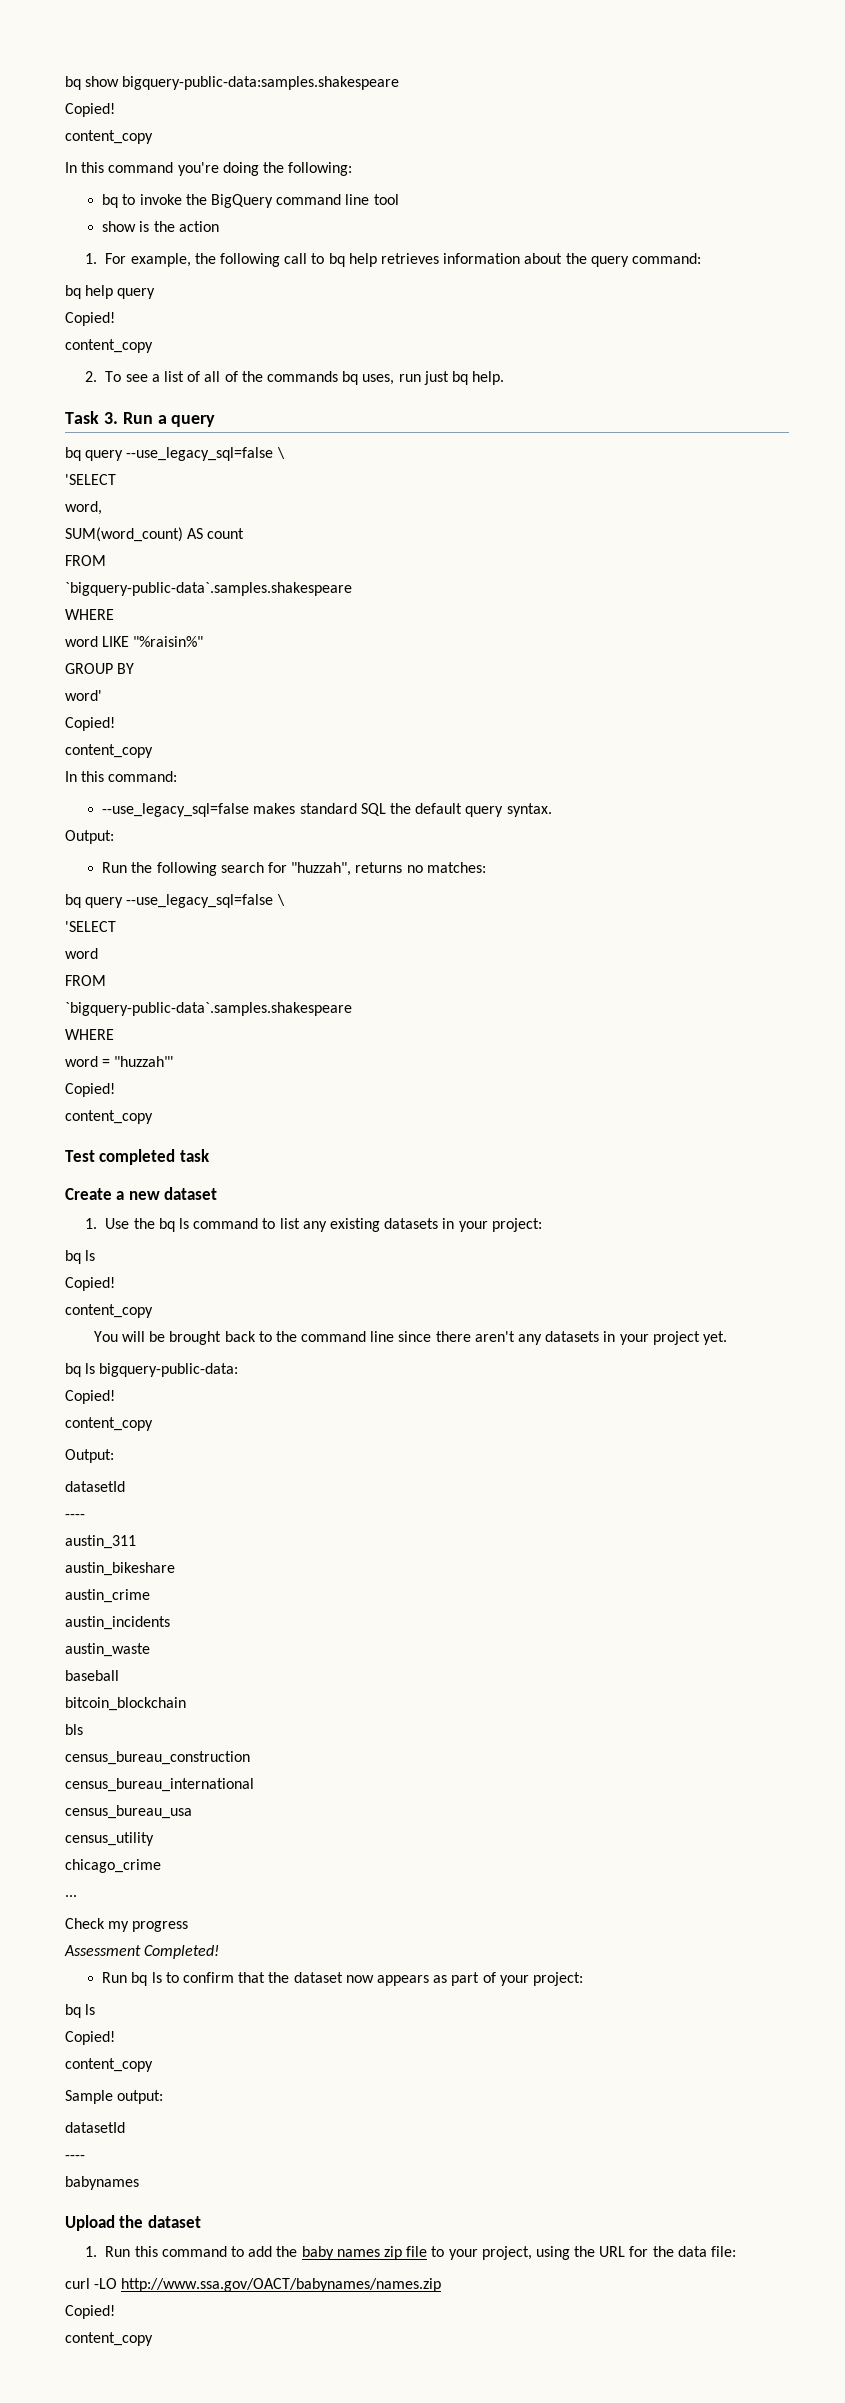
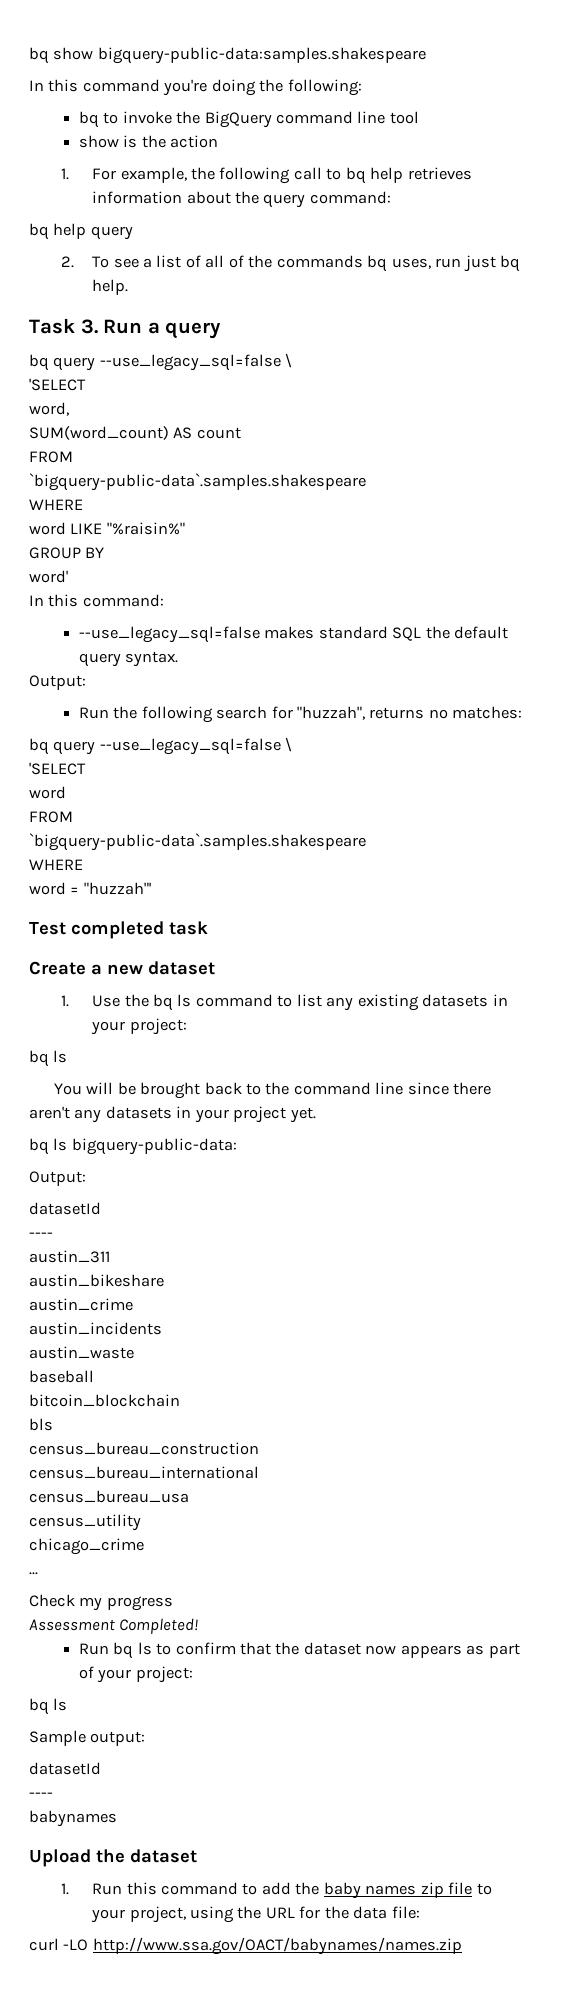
  bq show bigquery-public-data:samples.shakespeare
- Copied!
- content_copy
  bq help query
- Copied!
- content_copy
  word'
- Copied!
- content_copy
  word = "huzzah"'
- Copied!
- content_copy
  1. Use the bq ls command to list any existing datasets in your project:
  bq ls
- Copied!
- content_copy
  bq ls bigquery-public-data:
- Copied!
- content_copy
  Run bq ls to confirm that the dataset now appears as part of your project:
  bq ls
- Copied!
- content_copy
  curl -LO http://www.ssa.gov/OACT/babynames/names.zip
- Copied!
- content_copy

